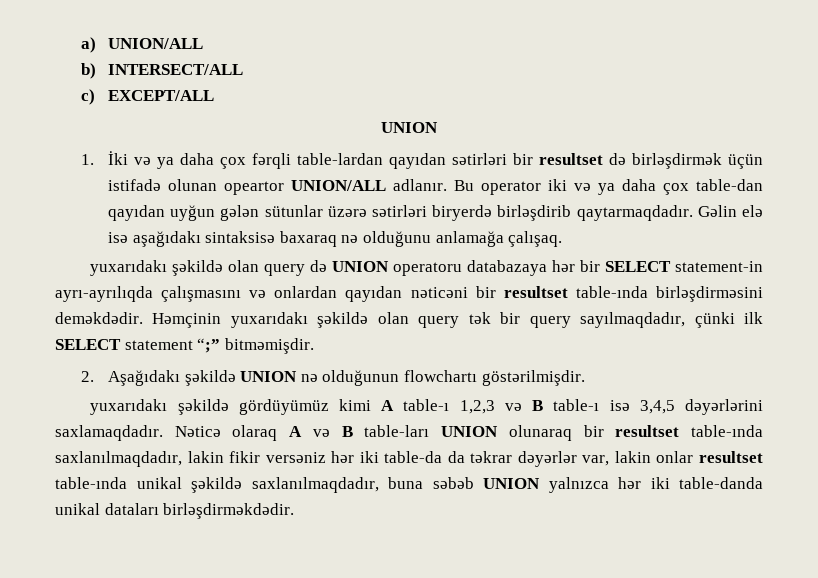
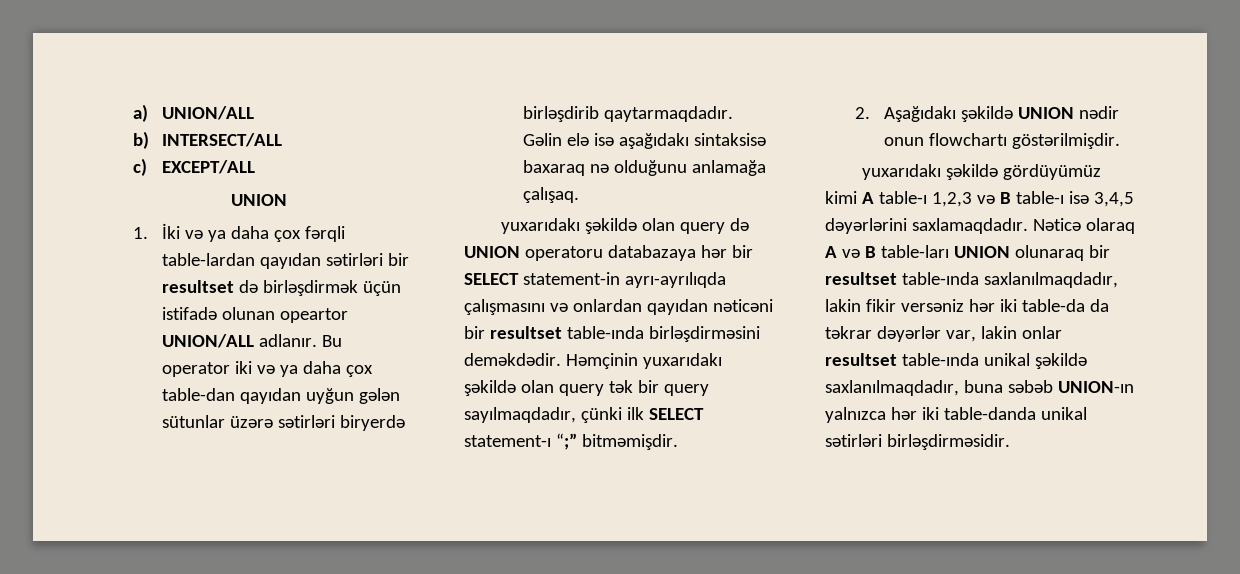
- Həmçinin yuxarıdakı şəkildə olan query tək bir query sayılmaqdadır, çünki ilk SELECT statement “;” bitməmişdir.
+ Həmçinin yuxarıdakı şəkildə olan query tək bir query sayılmaqdadır, çünki ilk SELECT statement-ı “;” bitməmişdir.
- 2. Aşağıdakı şəkildə UNION nə olduğunun flowchartı göstərilmişdir.
+ 2. Aşağıdakı şəkildə UNION nədir onun flowchartı göstərilmişdir.
- Nəticə olaraq A və B table-ları UNION olunaraq bir resultset table-ında saxlanılmaqdadır, lakin fikir versəniz hər iki table-da da təkrar dəyərlər var, lakin onlar resultset table-ında unikal şəkildə saxlanılmaqdadır, buna səbəb UNION yalnızca hər iki table-danda unikal dataları birləşdirməkdədir.
+ Nəticə olaraq A və B table-ları UNION olunaraq bir resultset table-ında saxlanılmaqdadır, lakin fikir versəniz hər iki table-da da təkrar dəyərlər var, lakin onlar resultset table-ında unikal şəkildə saxlanılmaqdadır, buna səbəb UNION-ın yalnızca hər iki table-danda unikal sətirləri birləşdirməsidir.

